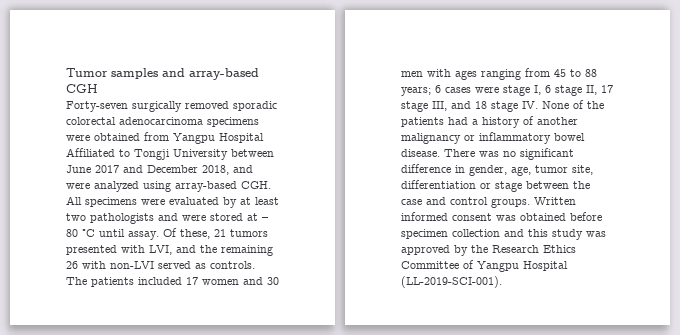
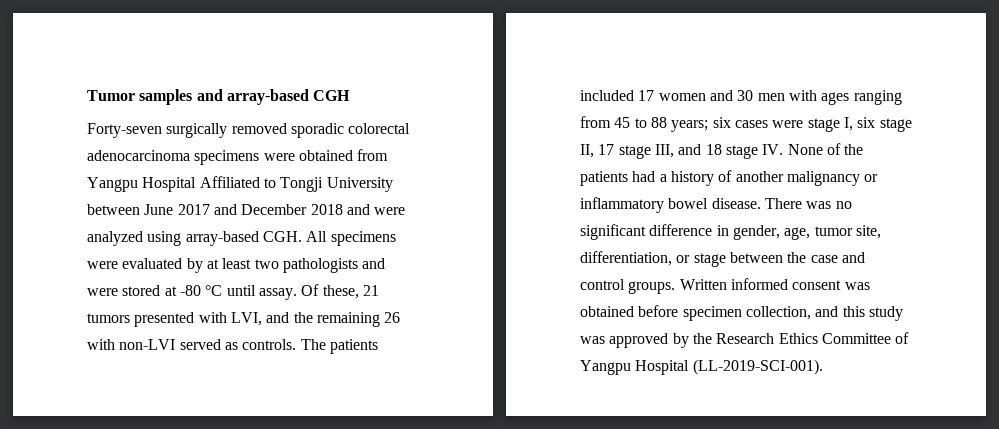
- Forty-seven surgically removed sporadic colorectal adenocarcinoma specimens were obtained from Yangpu Hospital Affiliated to Tongji University between June 2017 and December 2018, and were analyzed using array-based CGH. All specimens were evaluated by at least two pathologists and were stored at – 80 °C until assay.
+ Forty-seven surgically removed sporadic colorectal adenocarcinoma specimens were obtained from Yangpu Hospital Affiliated to Tongji University between June 2017 and December 2018 and were analyzed using array-based CGH. All specimens were evaluated by at least two pathologists and were stored at -80 °C until assay.
- The patients included 17 women and 30 men with ages ranging from 45 to 88 years; 6 cases were stage I, 6 stage II, 17 stage III, and 18 stage IV. None of the patients had a history of another malignancy or inflammatory bowel disease.
+ The patients included 17 women and 30 men with ages ranging from 45 to 88 years; six cases were stage I, six stage II, 17 stage III, and 18 stage IV. None of the patients had a history of another malignancy or inflammatory bowel disease.
- There was no significant difference in gender, age, tumor site, differentiation or stage between the case and control groups.
+ There was no significant difference in gender, age, tumor site, differentiation, or stage between the case and control groups.
- Written informed consent was obtained before specimen collection and this study was approved by the Research Ethics Committee of Yangpu Hospital (LL-2019-SCI-001).
+ Written informed consent was obtained before specimen collection, and this study was approved by the Research Ethics Committee of Yangpu Hospital (LL-2019-SCI-001).

